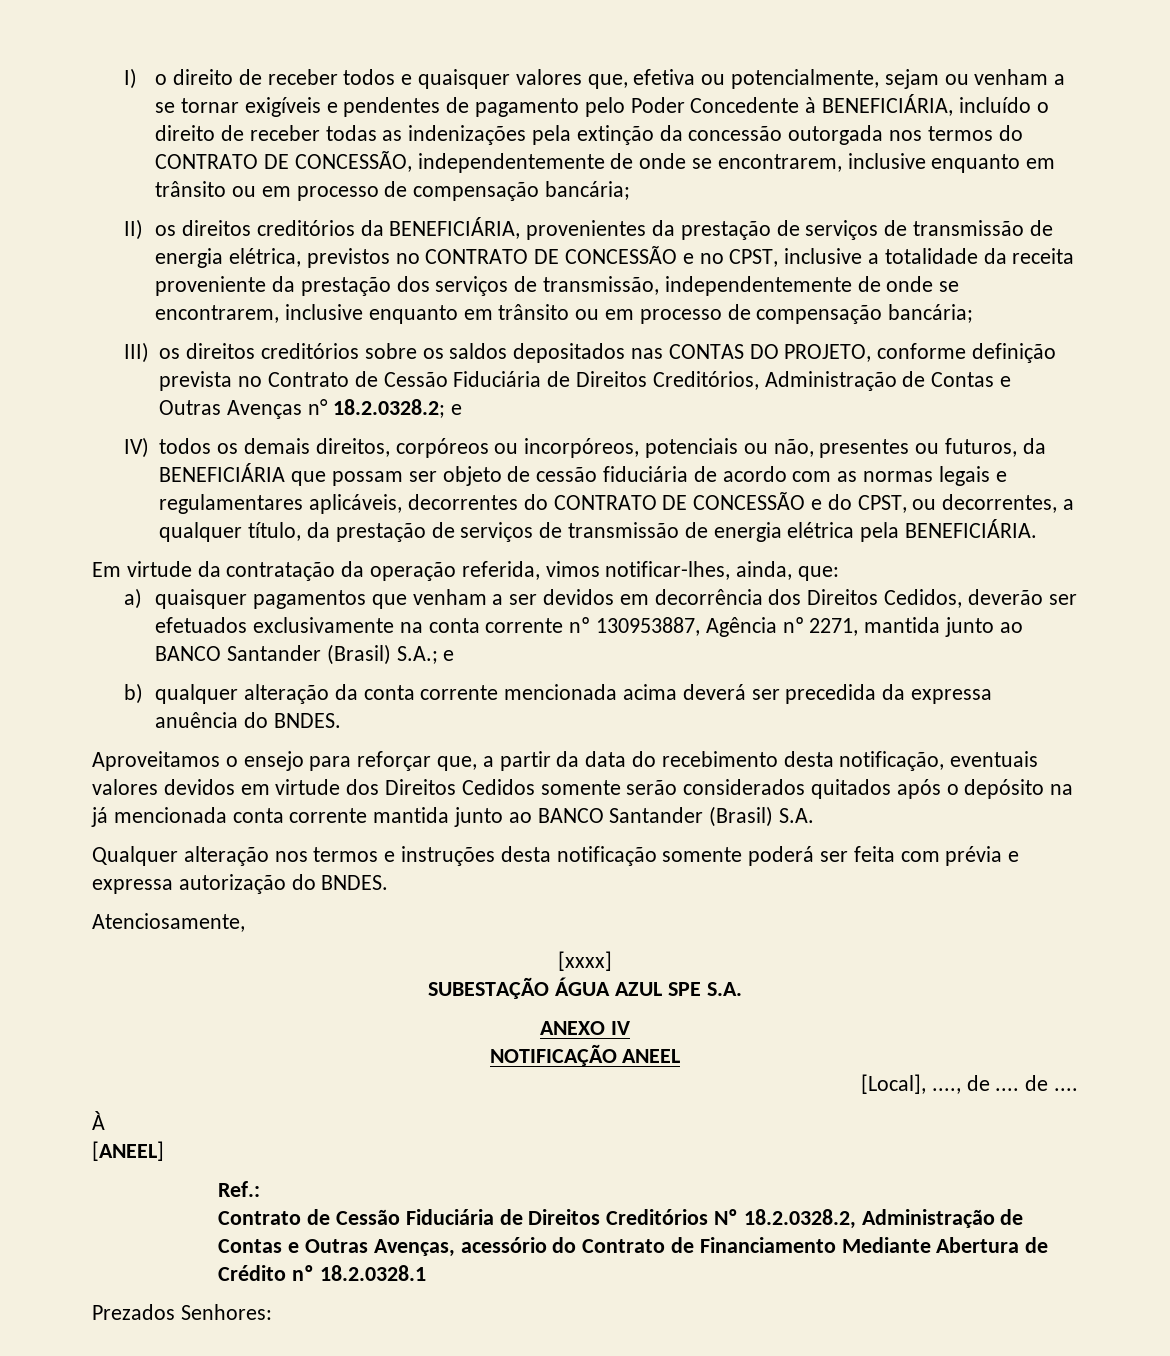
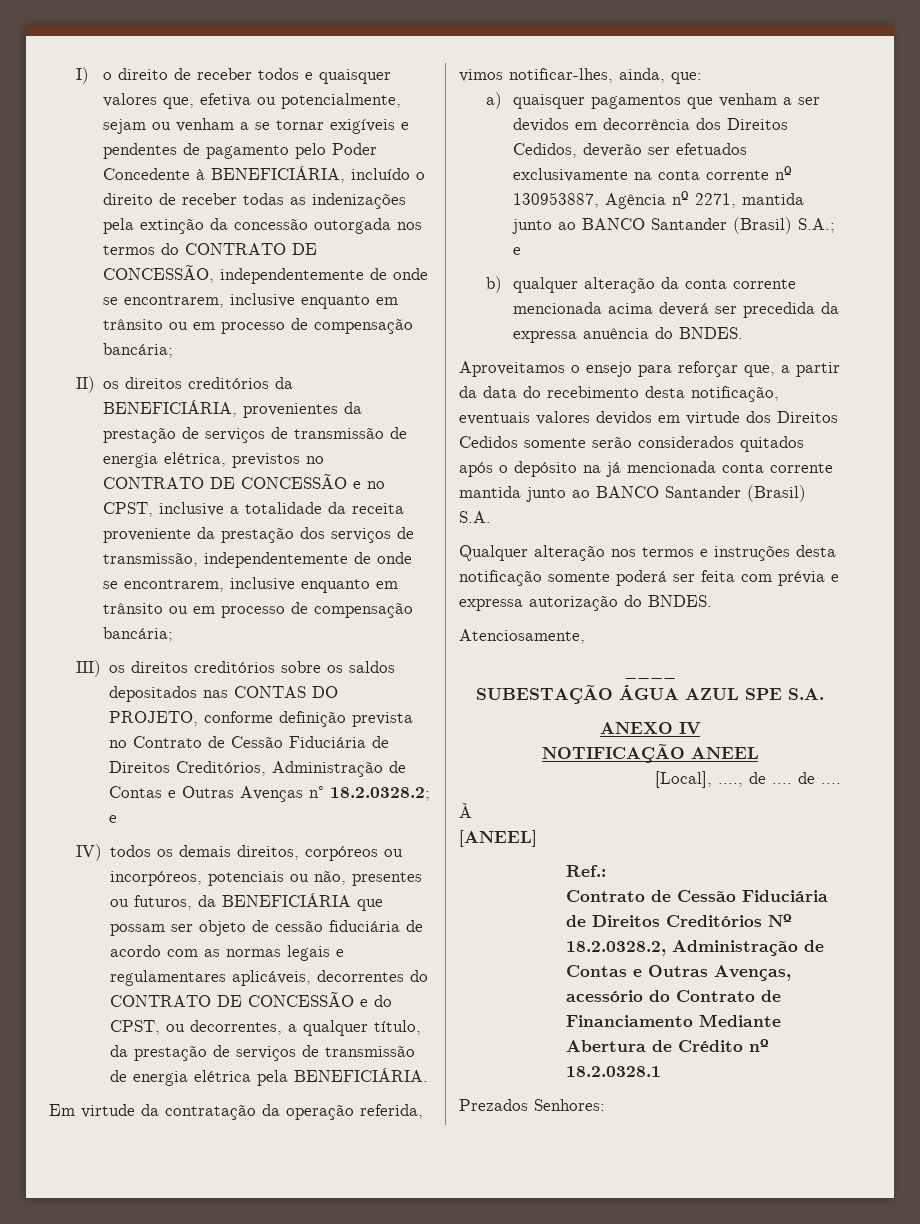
- [xxxx]
+ ____

